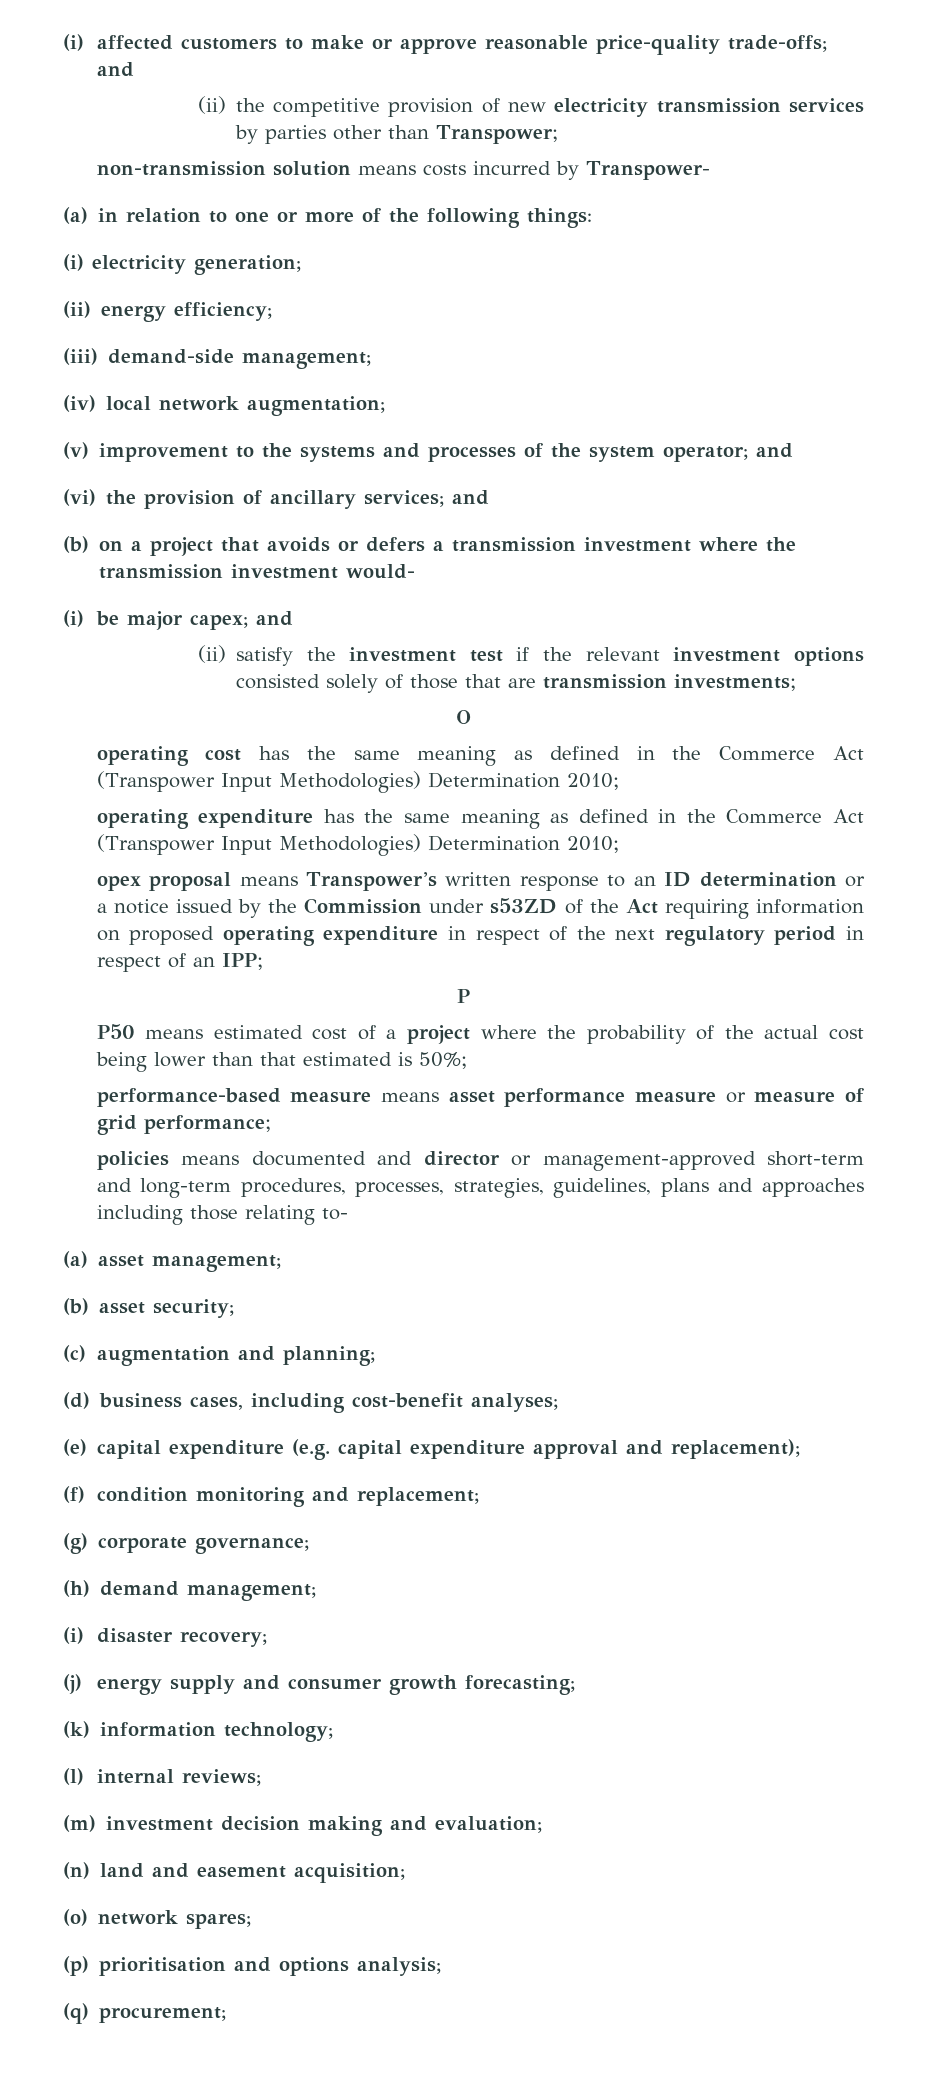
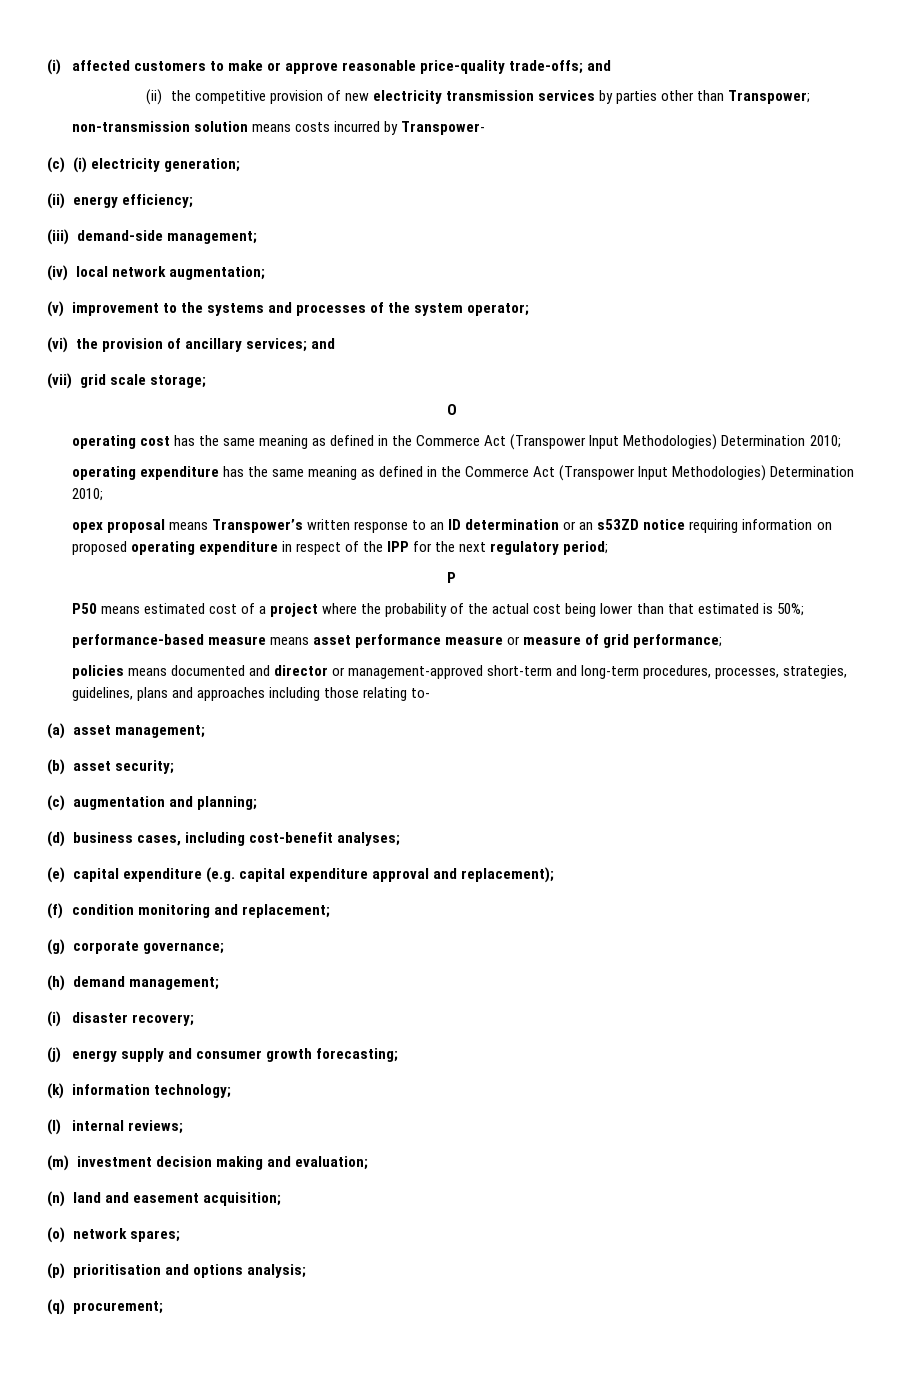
- (a) in relation to one or more of the following things:
- (i) electricity generation;
+ (c) (i) electricity generation;
- (v) improvement to the systems and processes of the system operator; and
+ (v) improvement to the systems and processes of the system operator;
- (b) on a project that avoids or defers a transmission investment where the transmission investment would-
- (i) be major capex; and
- (ii) satisfy the investment test if the relevant investment options consisted solely of those that are transmission investments;
+ (vii) grid scale storage;
- opex proposal means Transpower’s written response to an ID determination or a notice issued by the Commission under s53ZD of the Act requiring information on proposed operating expenditure in respect of the next regulatory period in respect of an IPP;
+ opex proposal means Transpower’s written response to an ID determination or an s53ZD notice requiring information on proposed operating expenditure in respect of the IPP for the next regulatory period;

